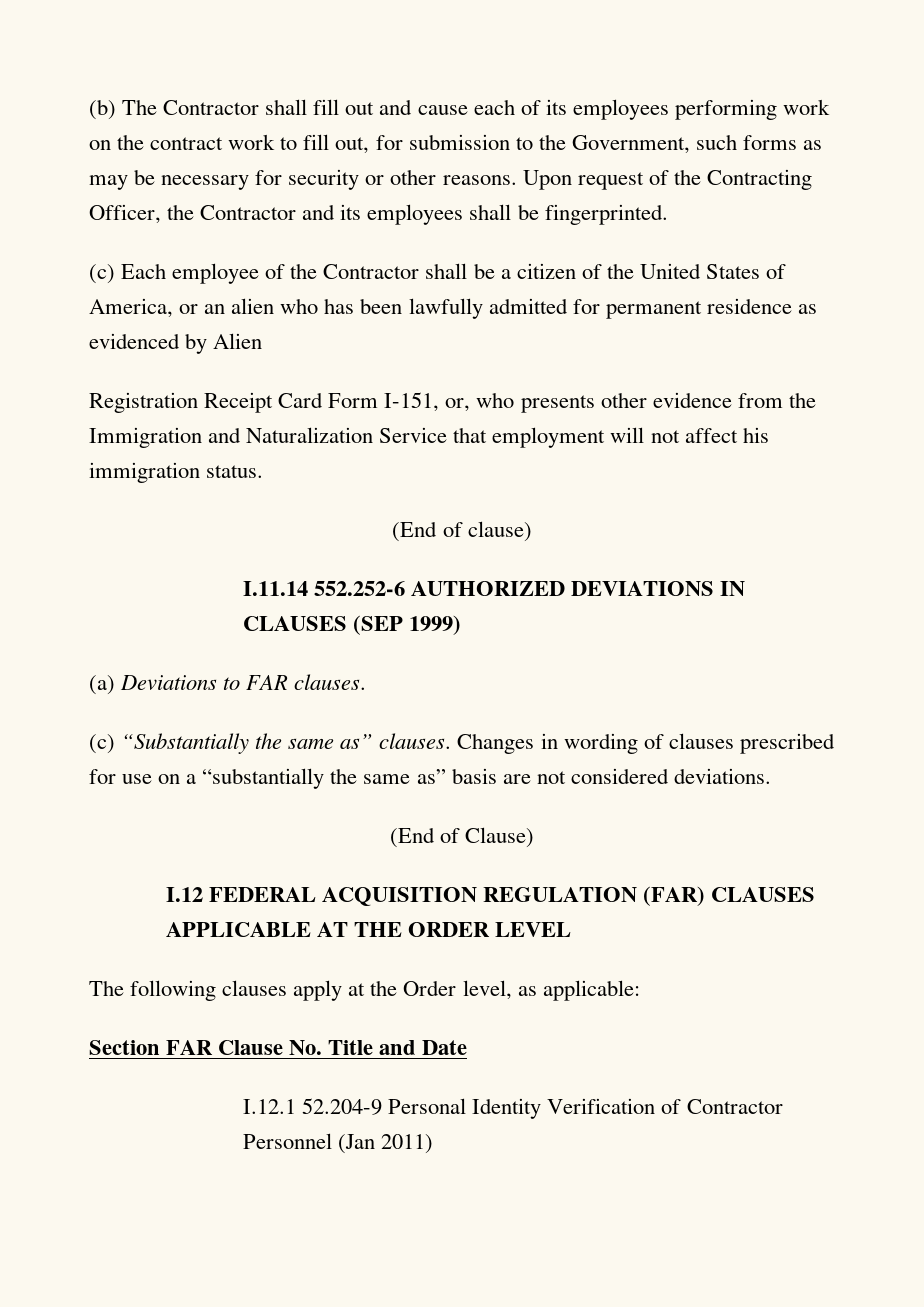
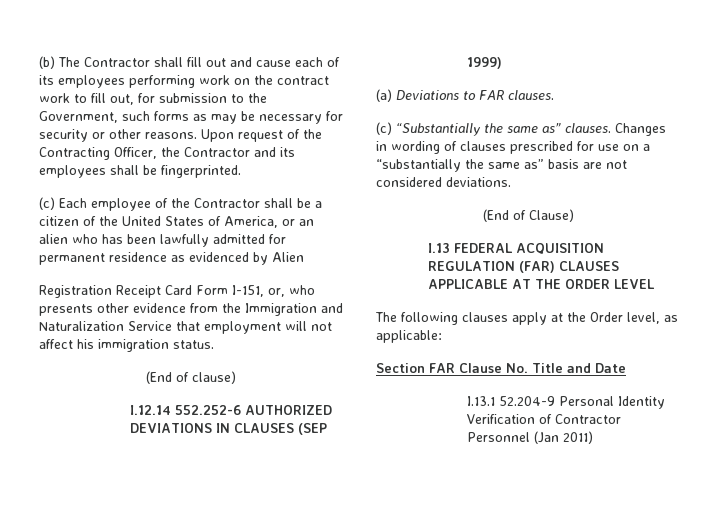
- I.11.14 552.252-6 AUTHORIZED DEVIATIONS IN CLAUSES (SEP 1999)
+ I.12.14 552.252-6 AUTHORIZED DEVIATIONS IN CLAUSES (SEP 1999)
- I.12 FEDERAL ACQUISITION REGULATION (FAR) CLAUSES APPLICABLE AT THE ORDER LEVEL
+ I.13 FEDERAL ACQUISITION REGULATION (FAR) CLAUSES APPLICABLE AT THE ORDER LEVEL
- I.12.1 52.204-9 Personal Identity Verification of Contractor Personnel (Jan 2011)
+ I.13.1 52.204-9 Personal Identity Verification of Contractor Personnel (Jan 2011)

